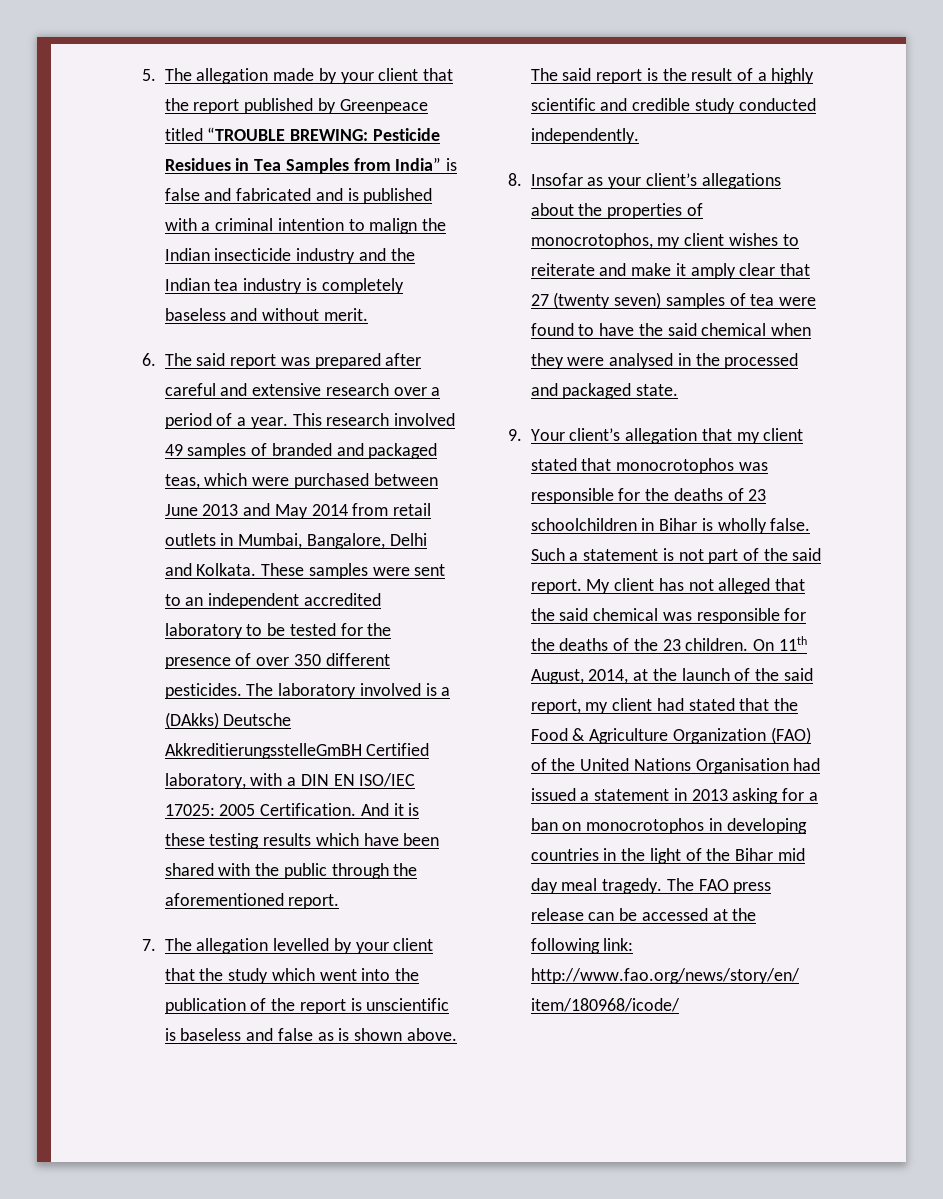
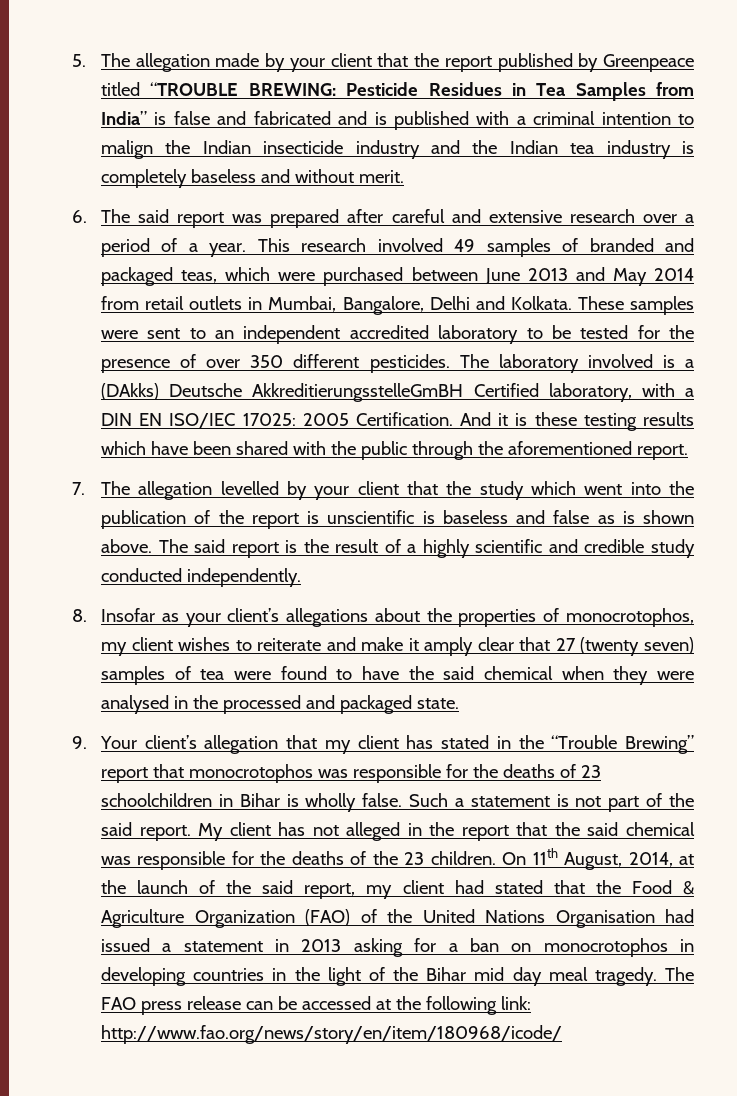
- 9. Your client’s allegation that my client stated that monocrotophos was responsible for the deaths of 23 schoolchildren in Bihar is wholly false.
+ 9. Your client’s allegation that my client has stated in the “Trouble Brewing” report that monocrotophos was responsible for the deaths of 23 schoolchildren in Bihar is wholly false.
- My client has not alleged that the said chemical was responsible for the deaths of the 23 children.
+ My client has not alleged in the report that the said chemical was responsible for the deaths of the 23 children.

